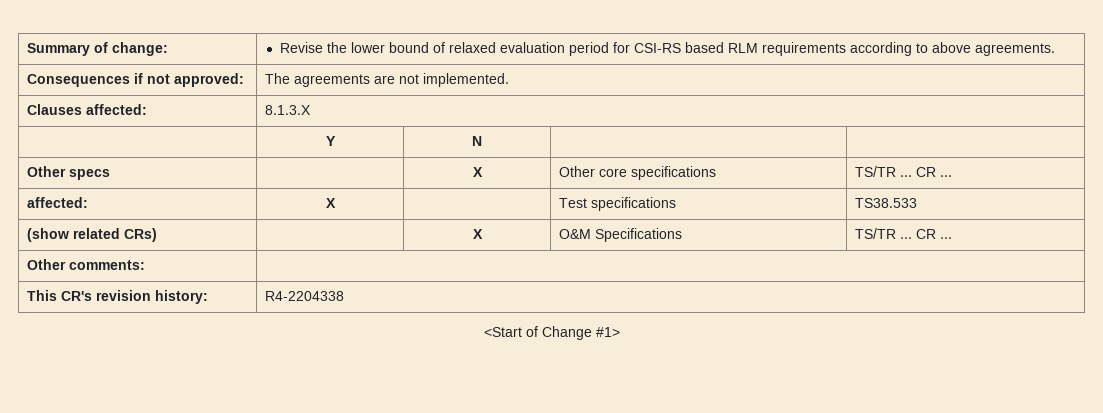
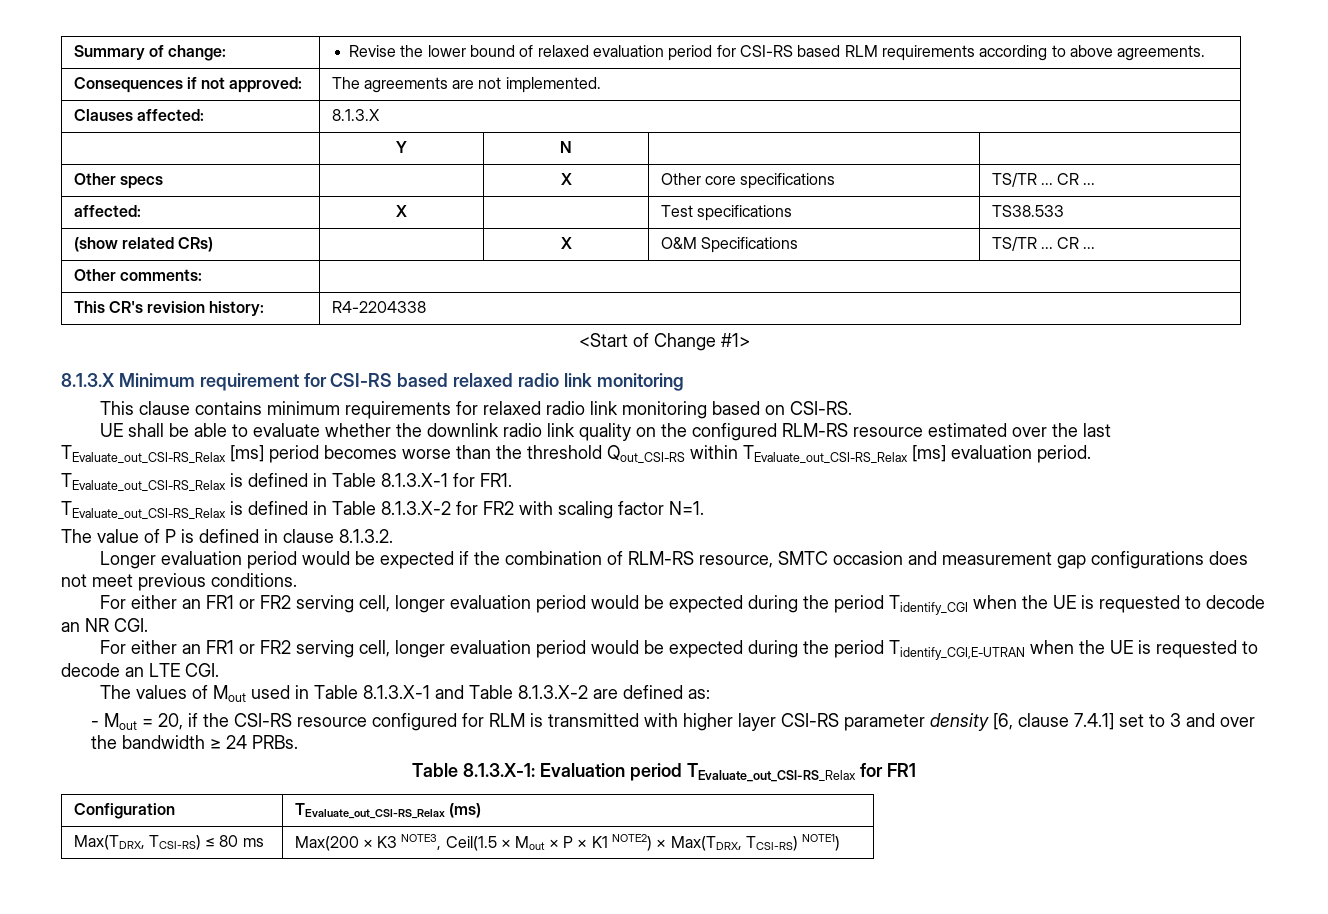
+ 8.1.3.X Minimum requirement for CSI-RS based relaxed radio link monitoring
+ This clause contains minimum requirements for relaxed radio link monitoring based on CSI-RS.
+ UE shall be able to evaluate whether the downlink radio link quality on the configured RLM-RS resource estimated over the last TEvaluate_out_CSI-RS_Relax [ms] period becomes worse than the threshold Qout_CSI-RS within TEvaluate_out_CSI-RS_Relax [ms] evaluation period.
+ TEvaluate_out_CSI-RS_Relax is defined in Table 8.1.3.X-1 for FR1.
+ TEvaluate_out_CSI-RS_Relax is defined in Table 8.1.3.X-2 for FR2 with scaling factor N=1.
+ The value of P is defined in clause 8.1.3.2.
+ Longer evaluation period would be expected if the combination of RLM-RS resource, SMTC occasion and measurement gap configurations does not meet previous conditions.
+ For either an FR1 or FR2 serving cell, longer evaluation period would be expected during the period Tidentify_CGI when the UE is requested to decode an NR CGI.
+ For either an FR1 or FR2 serving cell, longer evaluation period would be expected during the period Tidentify_CGI,E-UTRAN when the UE is requested to decode an LTE CGI.
+ The values of Mout used in Table 8.1.3.X-1 and Table 8.1.3.X-2 are defined as:
+ - Mout = 20, if the CSI-RS resource configured for RLM is transmitted with higher layer CSI-RS parameter density [6, clause 7.4.1] set to 3 and over the bandwidth ≥ 24 PRBs.
+ Table 8.1.3.X-1: Evaluation period TEvaluate_out_CSI-RS_Relax for FR1
+ Configuration | TEvaluate_out_CSI-RS_Relax (ms)
+ Max(TDRX, TCSI-RS) ≤ 80 ms | Max(200 × K3 NOTE3, Ceil(1.5 × Mout × P × K1 NOTE2) × Max(TDRX, TCSI-RS) NOTE1)

